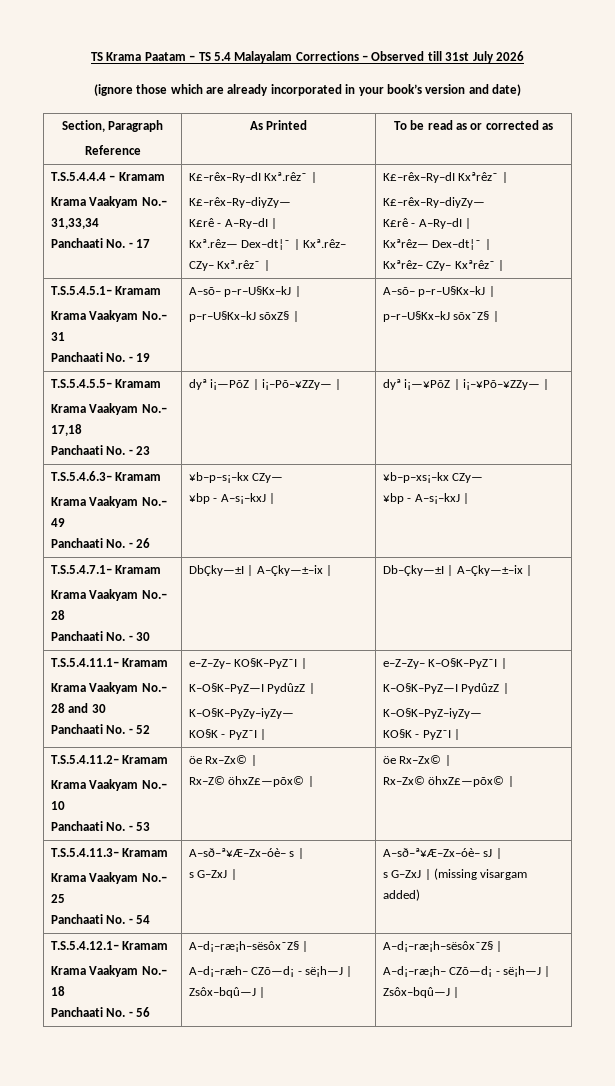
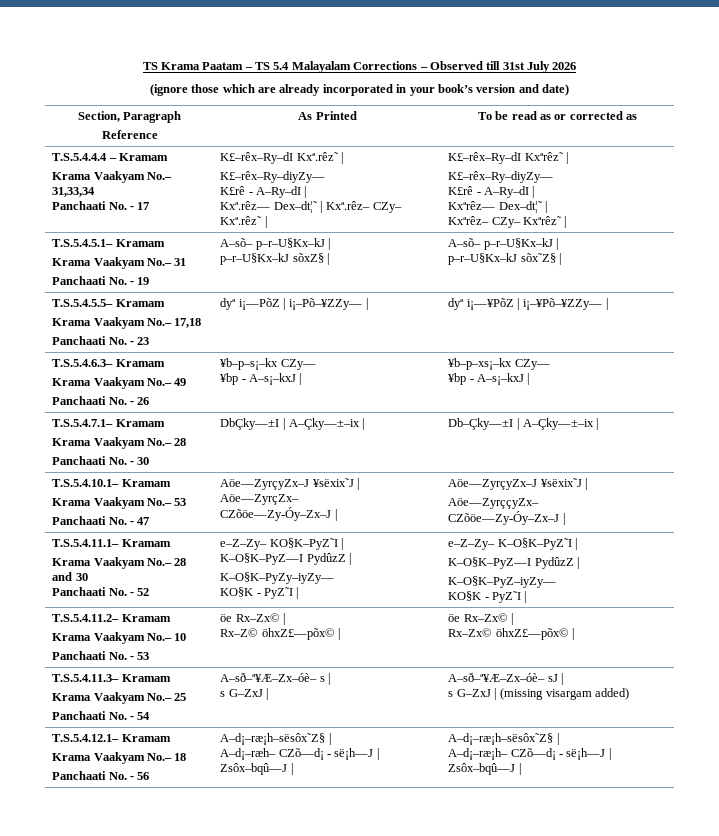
+ T.S.5.4.10.1– Kramam
+ Krama Vaakyam No.– 53
+ Panchaati No. - 47 | Aöe—ZyrçyZx–J ¥sëxix˜J | Aöe—ZyrçZx–
+ CZõöe—Zy-Óy–Zx–J | | Aöe—ZyrçyZx–J ¥sëxix˜J |
+ Aöe—ZyrççyZx–
+ CZõöe—Zy-Óy–Zx–J |

